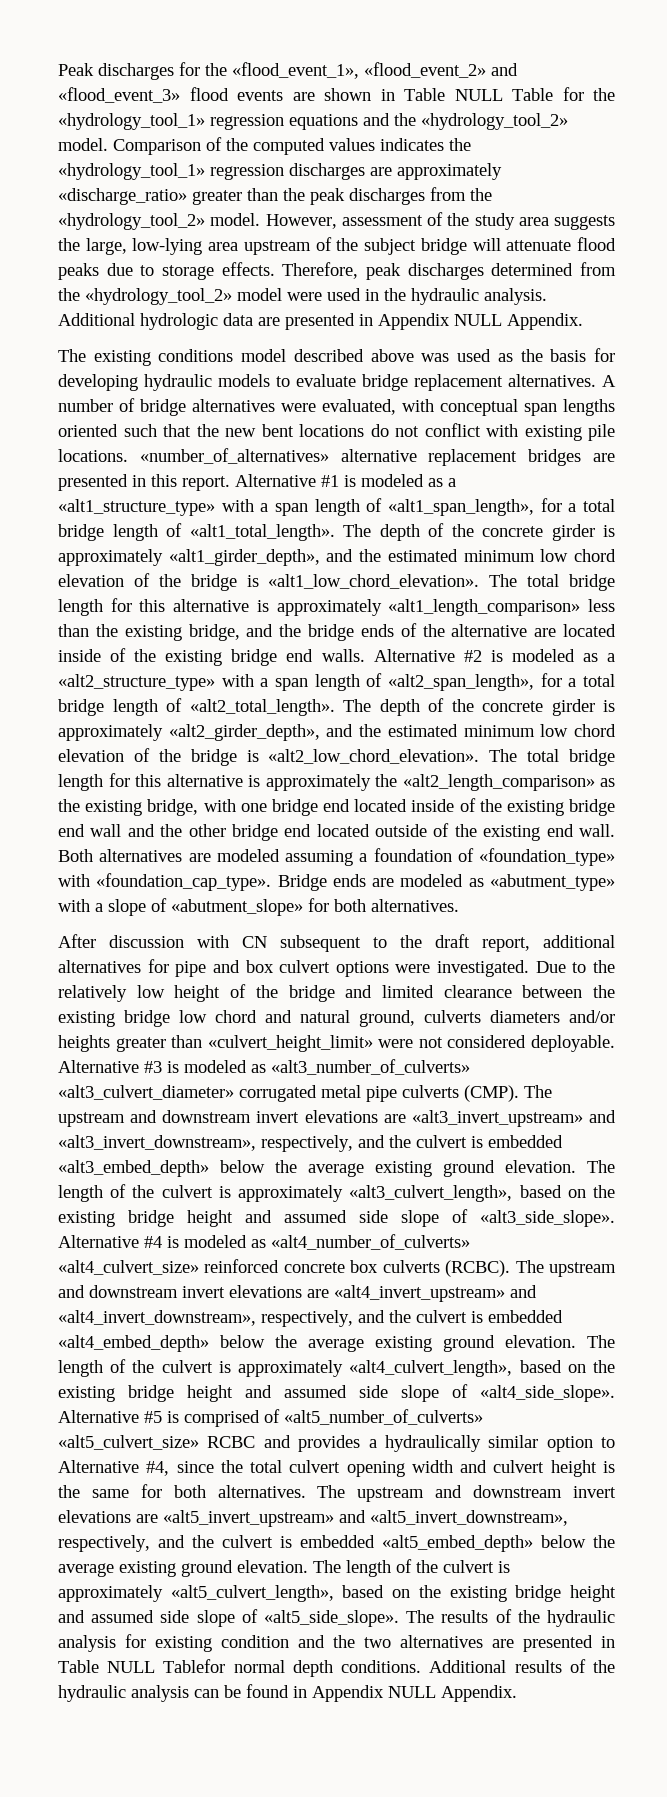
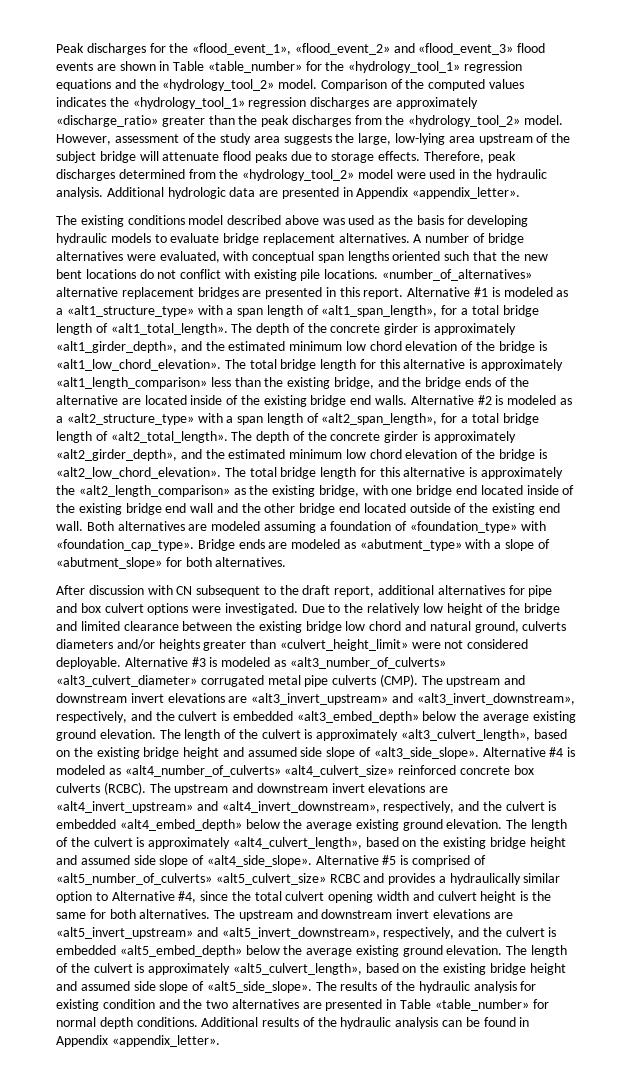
- Peak discharges for the «flood_event_1», «flood_event_2» and «flood_event_3» flood events are shown in Table NULL Table for the «hydrology_tool_1» regression equations and the «hydrology_tool_2» model.
+ Peak discharges for the «flood_event_1», «flood_event_2» and «flood_event_3» flood events are shown in Table «table_number» for the «hydrology_tool_1» regression equations and the «hydrology_tool_2» model.
- Additional hydrologic data are presented in Appendix NULL Appendix.
+ Additional hydrologic data are presented in Appendix «appendix_letter».
- The results of the hydraulic analysis for existing condition and the two alternatives are presented in Table NULL Tablefor normal depth conditions.
+ The results of the hydraulic analysis for existing condition and the two alternatives are presented in Table «table_number» for normal depth conditions.
- Additional results of the hydraulic analysis can be found in Appendix NULL Appendix.
+ Additional results of the hydraulic analysis can be found in Appendix «appendix_letter».

